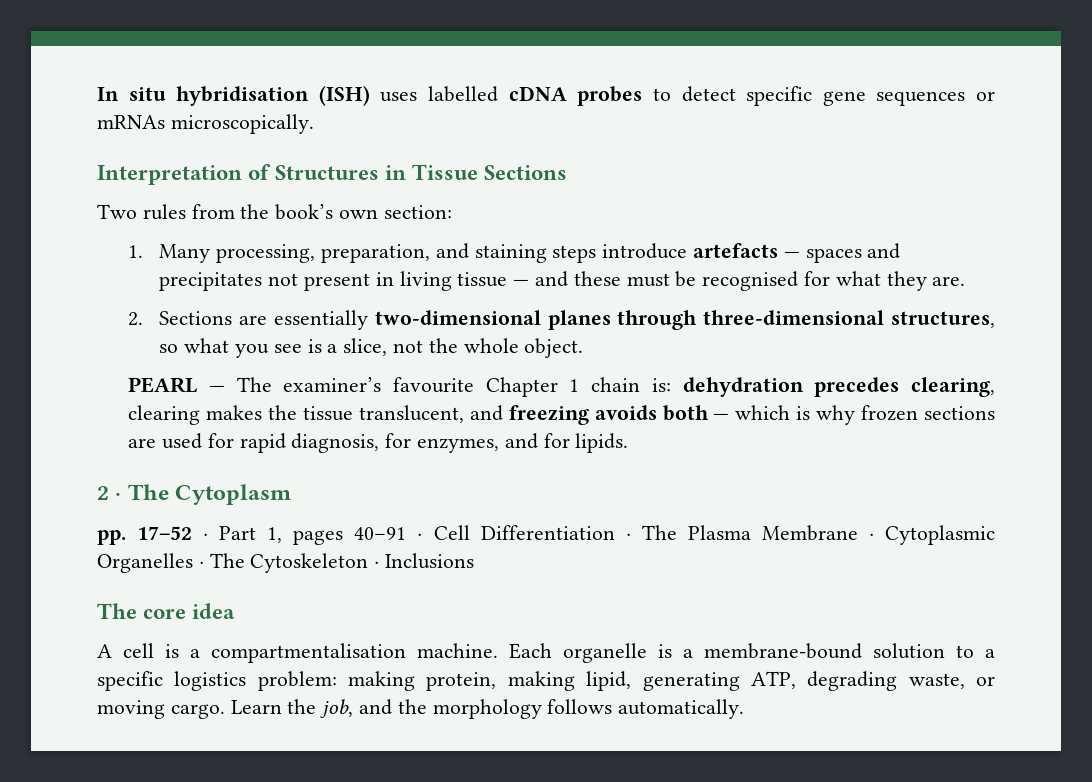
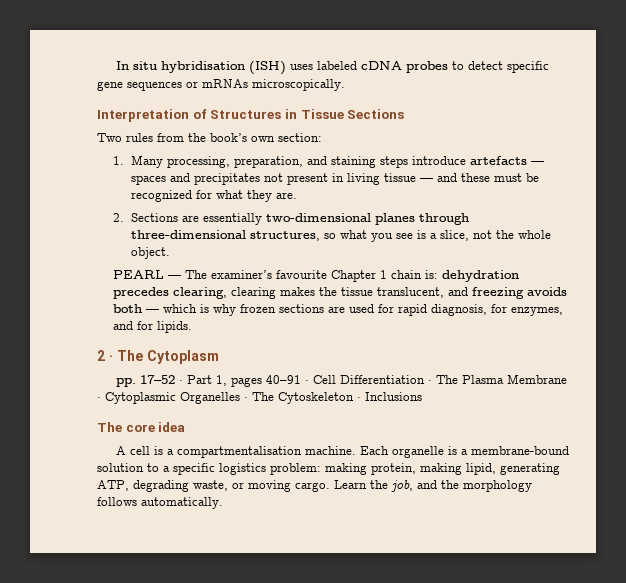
- In situ hybridisation (ISH) uses labelled cDNA probes to detect specific gene sequences or mRNAs microscopically.
+ In situ hybridisation (ISH) uses labeled cDNA probes to detect specific gene sequences or mRNAs microscopically.
- 1. Many processing, preparation, and staining steps introduce artefacts — spaces and precipitates not present in living tissue — and these must be recognised for what they are.
+ 1. Many processing, preparation, and staining steps introduce artefacts — spaces and precipitates not present in living tissue — and these must be recognized for what they are.

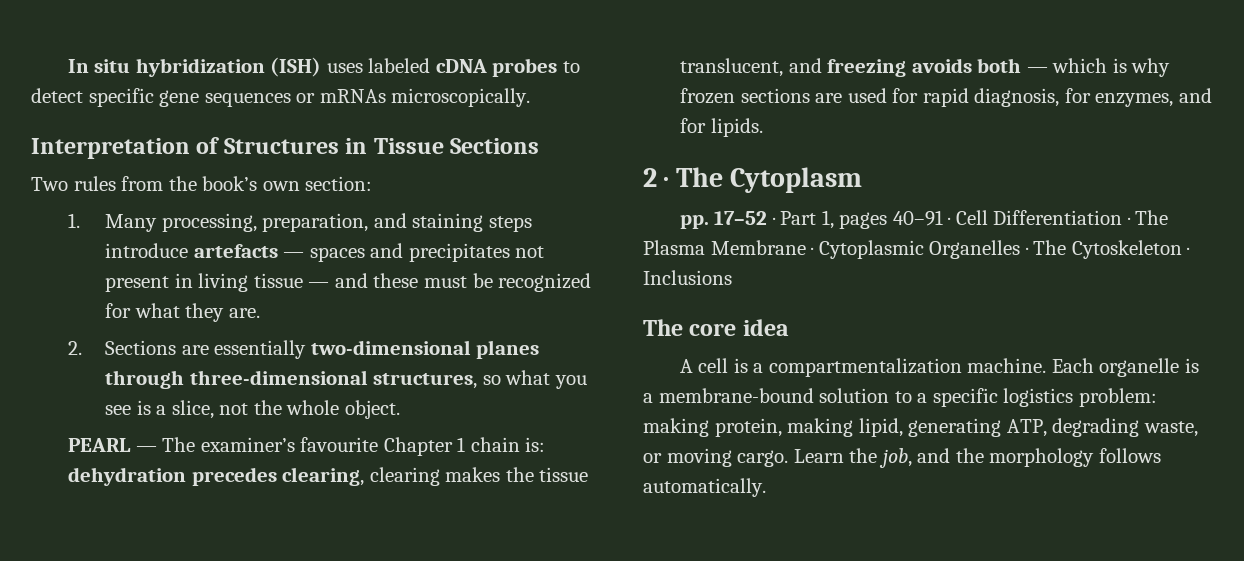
- In situ hybridisation (ISH) uses labeled cDNA probes to detect specific gene sequences or mRNAs microscopically.
+ In situ hybridization (ISH) uses labeled cDNA probes to detect specific gene sequences or mRNAs microscopically.
- A cell is a compartmentalisation machine.
+ A cell is a compartmentalization machine.

